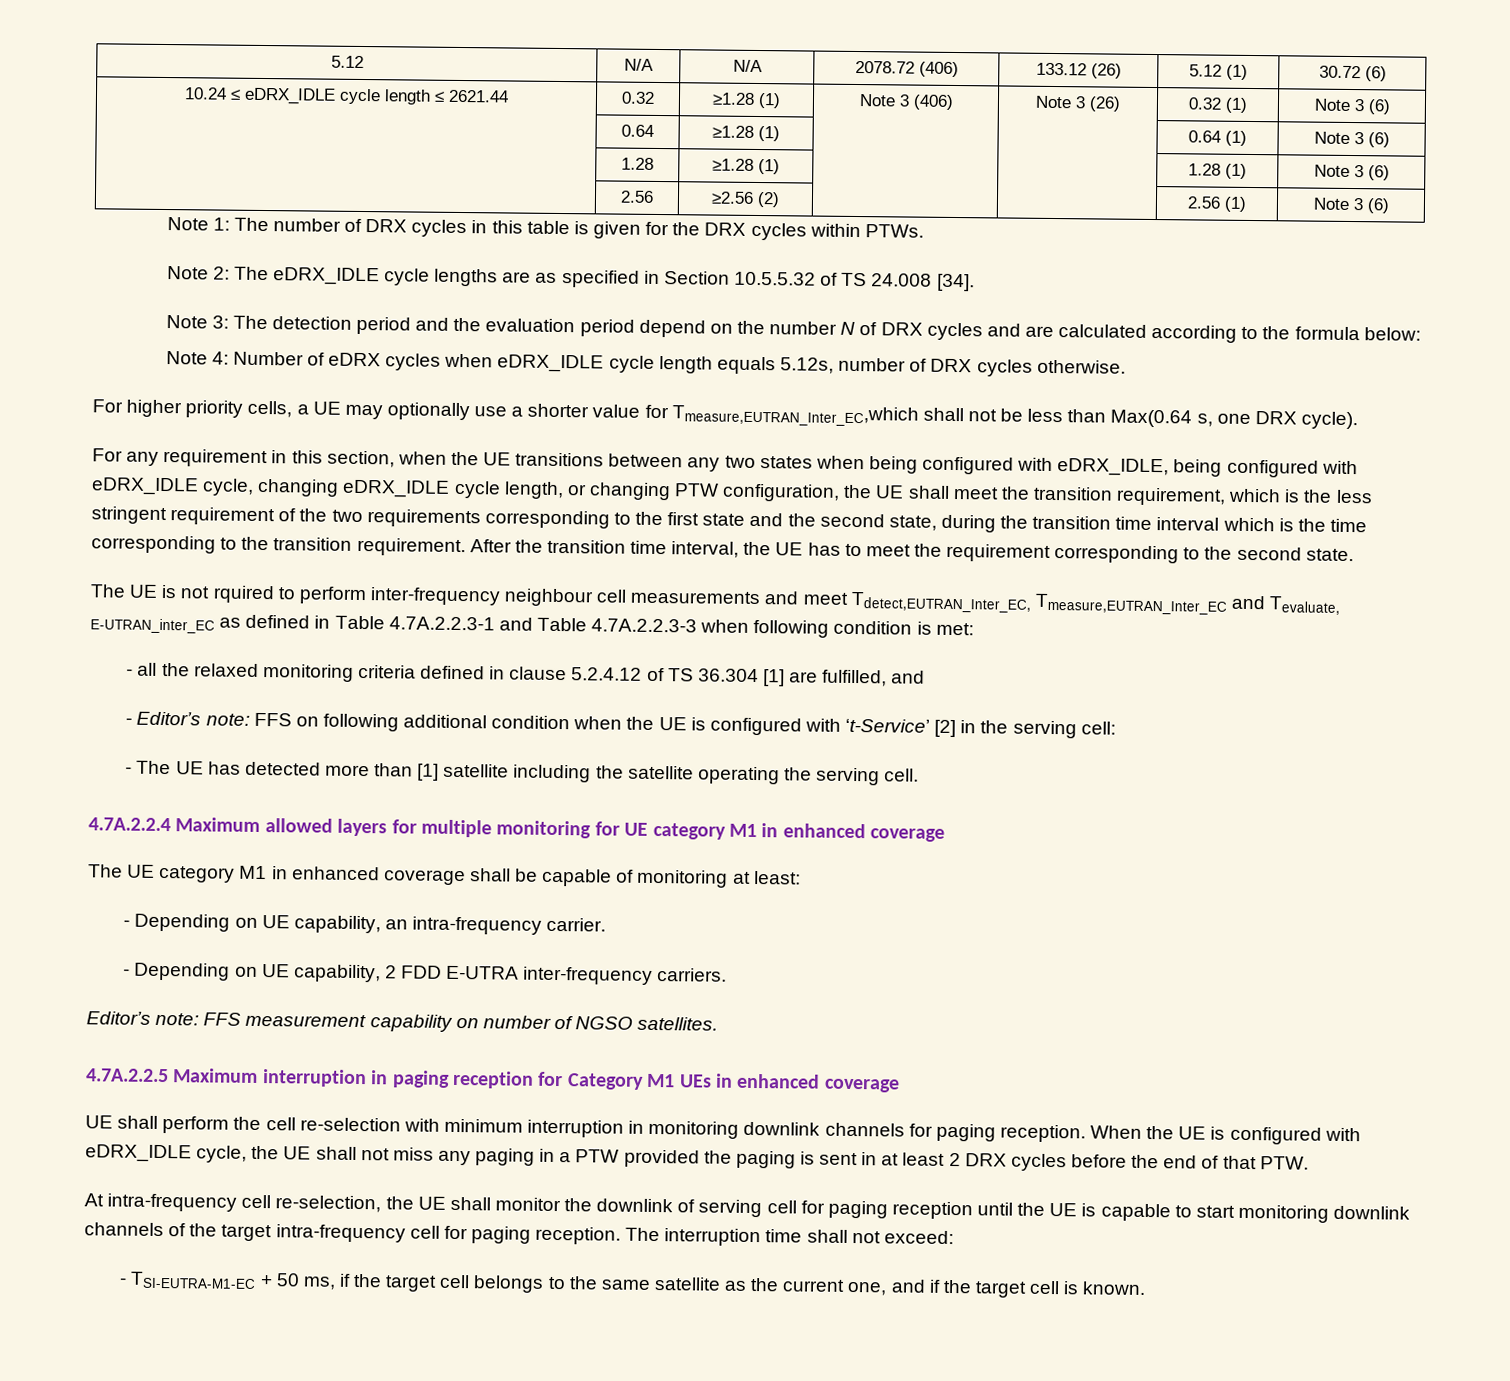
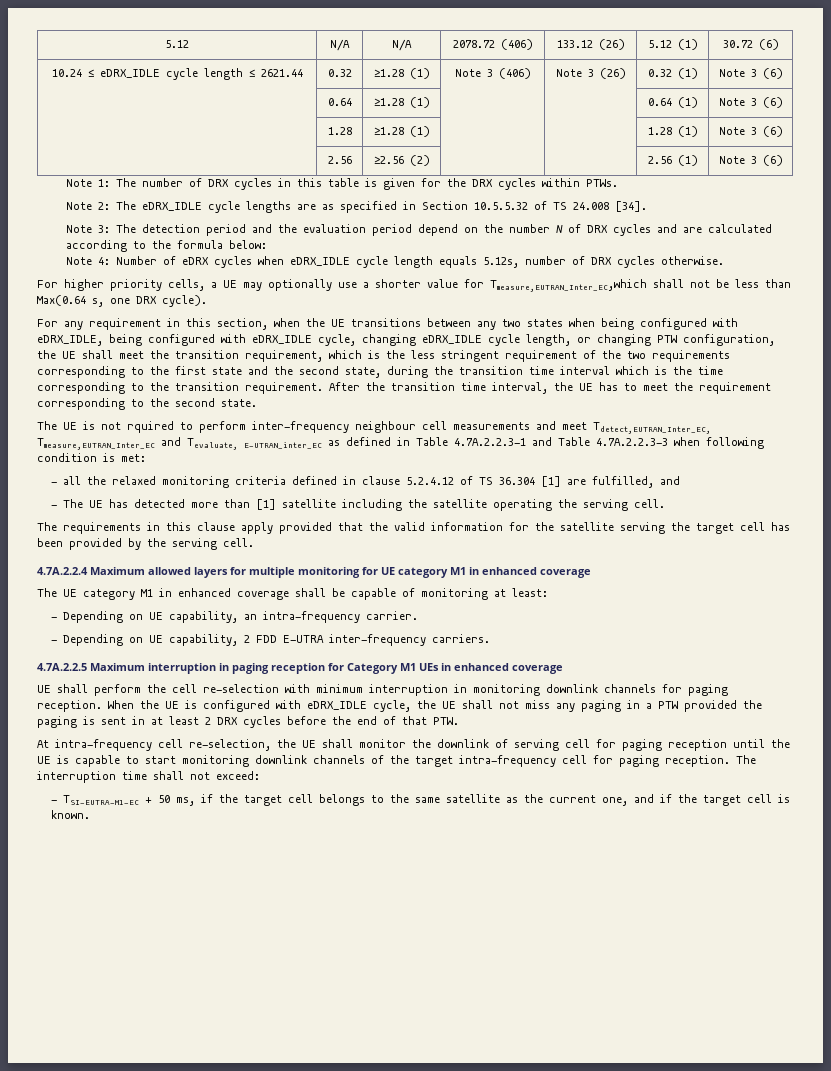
- - Editor’s note: FFS on following additional condition when the UE is configured with ‘t-Service’ [2] in the serving cell:
+ The requirements in this clause apply provided that the valid information for the satellite serving the target cell has been provided by the serving cell.
- Editor’s note: FFS measurement capability on number of NGSO satellites.

